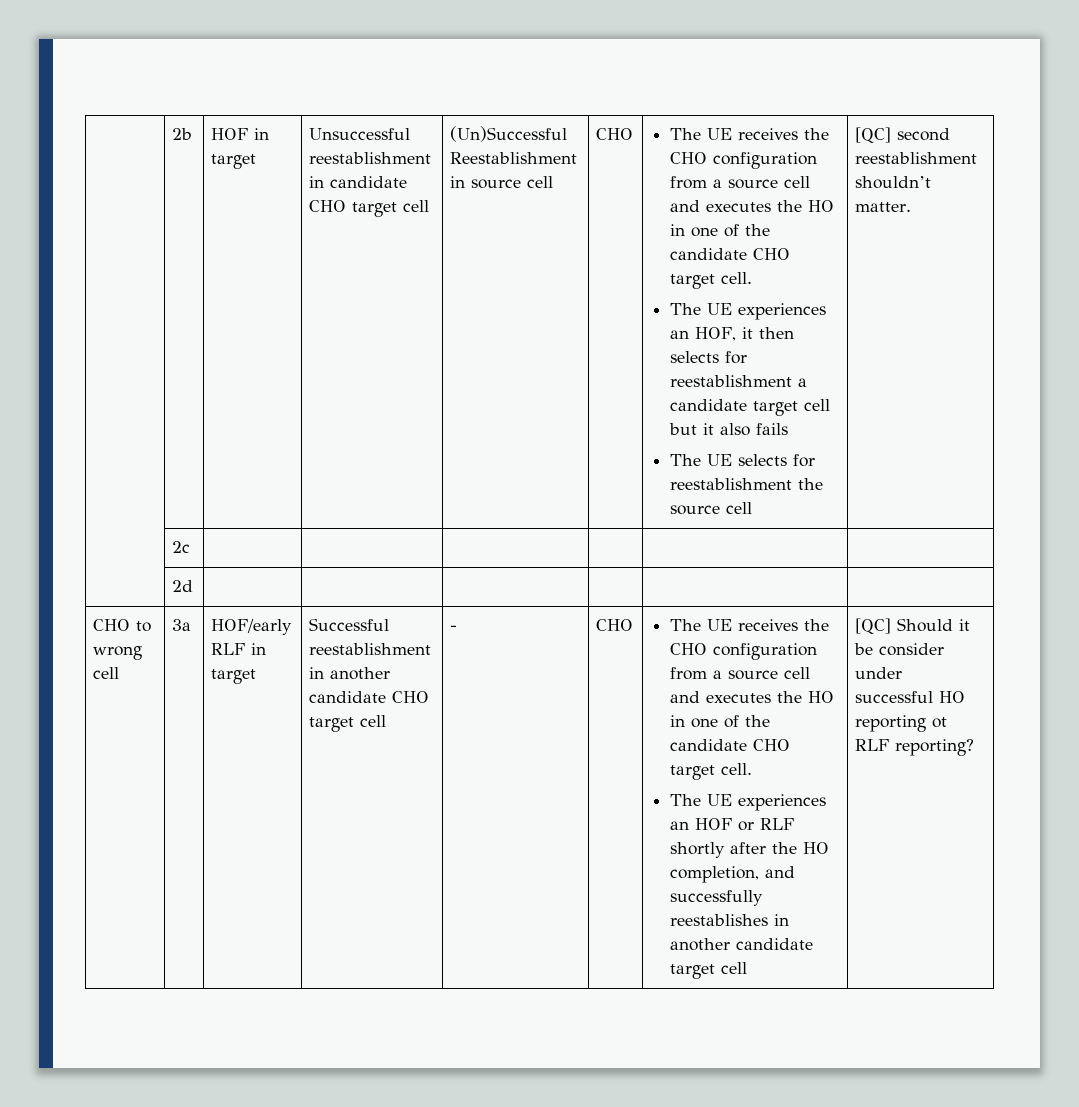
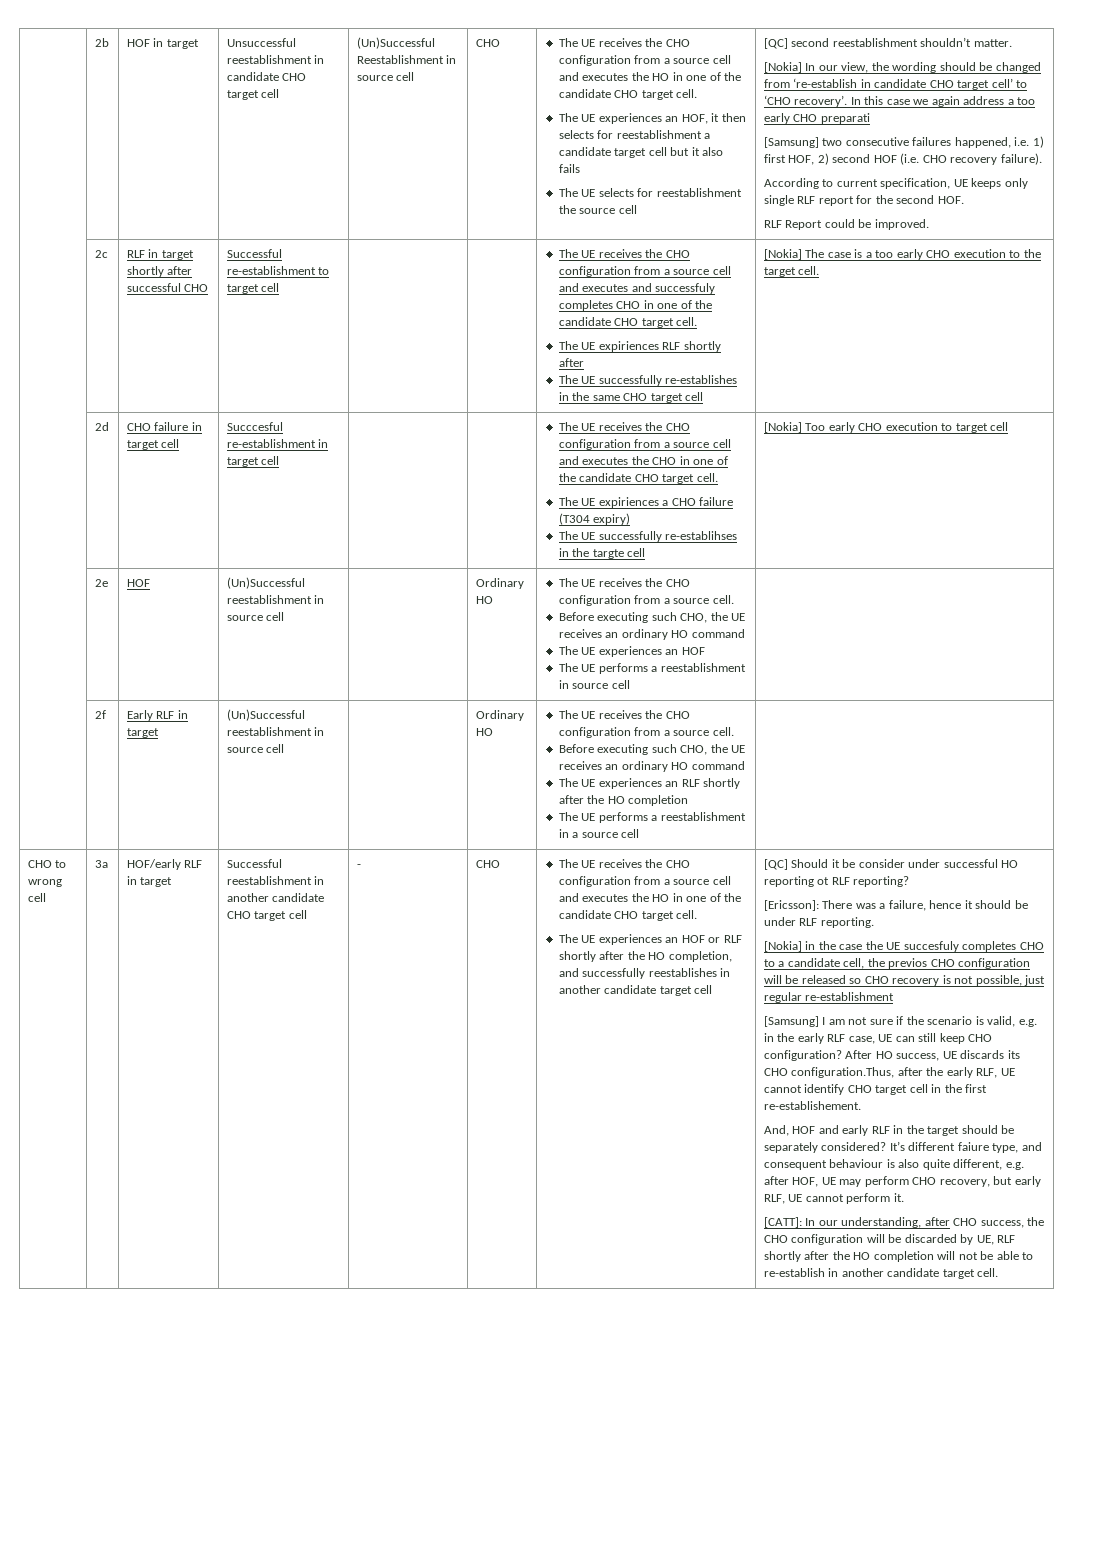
- | 2c | | | | | |
- | 2d | | | | | |
+ [Nokia] In our view, the wording should be changed from ‘re-establish in candidate CHO target cell’ to ‘CHO recovery’. In this case we again address a too early CHO preparati
+ [Samsung] two consecutive failures happened, i.e. 1) first HOF, 2) second HOF (i.e. CHO recovery failure).
+ According to current specification, UE keeps only single RLF report for the second HOF.
+ RLF Report could be improved.
+ | 2c | RLF in target shortly after successful CHO | Successful re-establishment to target cell | | | The UE receives the CHO configuration from a source cell and executes and successfuly completes CHO in one of the candidate CHO target cell.
+ The UE expiriences RLF shortly after
+ The UE successfully re-establishes in the same CHO target cell | [Nokia] The case is a too early CHO execution to the target cell.
+ | 2d | CHO failure in target cell | Succcesful re-establishment in target cell | | | The UE receives the CHO configuration from a source cell and executes the CHO in one of the candidate CHO target cell.
+ The UE expiriences a CHO failure (T304 expiry)
+ The UE successfully re-establihses in the targte cell | [Nokia] Too early CHO execution to target cell
+ | 2e | HOF | (Un)Successful reestablishment in source cell | | Ordinary HO | The UE receives the CHO configuration from a source cell.
+ Before executing such CHO, the UE receives an ordinary HO command
+ The UE experiences an HOF
+ The UE performs a reestablishment in source cell |
+ | 2f | Early RLF in target | (Un)Successful reestablishment in source cell | | Ordinary HO | The UE receives the CHO configuration from a source cell.
+ Before executing such CHO, the UE receives an ordinary HO command
+ The UE experiences an RLF shortly after the HO completion
+ The UE performs a reestablishment in a source cell
+ [Ericsson]: There was a failure, hence it should be under RLF reporting.
+ [Nokia] in the case the UE succesfuly completes CHO to a candidate cell, the previos CHO configuration will be released so CHO recovery is not possible, just regular re-establishment
+ [Samsung] I am not sure if the scenario is valid, e.g. in the early RLF case, UE can still keep CHO configuration? After HO success, UE discards its CHO configuration.Thus, after the early RLF, UE cannot identify CHO target cell in the first re-establishement.
+ And, HOF and early RLF in the target should be separately considered? It’s different faiure type, and consequent behaviour is also quite different, e.g. after HOF, UE may perform CHO recovery, but early RLF, UE cannot perform it.
+ [CATT]: In our understanding, after CHO success, the CHO configuration will be discarded by UE, RLF shortly after the HO completion will not be able to re-establish in another candidate target cell.

